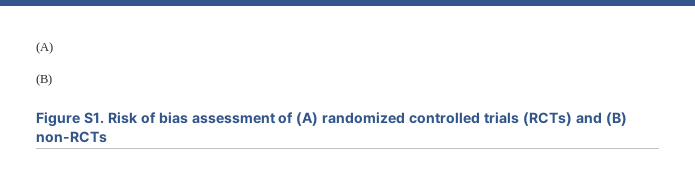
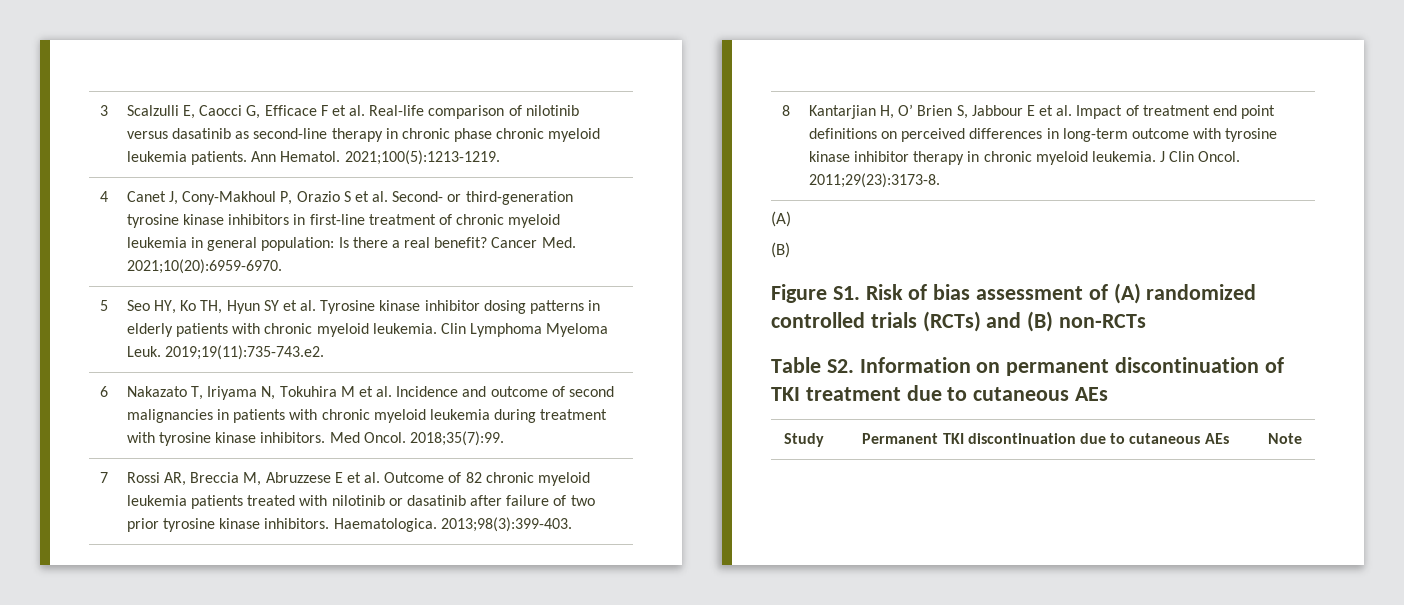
+ 3 | Scalzulli E, Caocci G, Efficace F et al. Real-life comparison of nilotinib versus dasatinib as second-line therapy in chronic phase chronic myeloid leukemia patients. Ann Hematol. 2021;100(5):1213-1219.
+ 4 | Canet J, Cony-Makhoul P, Orazio S et al. Second- or third-generation tyrosine kinase inhibitors in first-line treatment of chronic myeloid leukemia in general population: Is there a real benefit? Cancer Med. 2021;10(20):6959-6970.
+ 5 | Seo HY, Ko TH, Hyun SY et al. Tyrosine kinase inhibitor dosing patterns in elderly patients with chronic myeloid leukemia. Clin Lymphoma Myeloma Leuk. 2019;19(11):735-743.e2.
+ 6 | Nakazato T, Iriyama N, Tokuhira M et al. Incidence and outcome of second malignancies in patients with chronic myeloid leukemia during treatment with tyrosine kinase inhibitors. Med Oncol. 2018;35(7):99.
+ 7 | Rossi AR, Breccia M, Abruzzese E et al. Outcome of 82 chronic myeloid leukemia patients treated with nilotinib or dasatinib after failure of two prior tyrosine kinase inhibitors. Haematologica. 2013;98(3):399-403.
+ 8 | Kantarjian H, O’ Brien S, Jabbour E et al. Impact of treatment end point definitions on perceived differences in long-term outcome with tyrosine kinase inhibitor therapy in chronic myeloid leukemia. J Clin Oncol. 2011;29(23):3173-8.
+ Table S2. Information on permanent discontinuation of TKI treatment due to cutaneous AEs
+ Study | Permanent TKI discontinuation due to cutaneous AEs | Note

